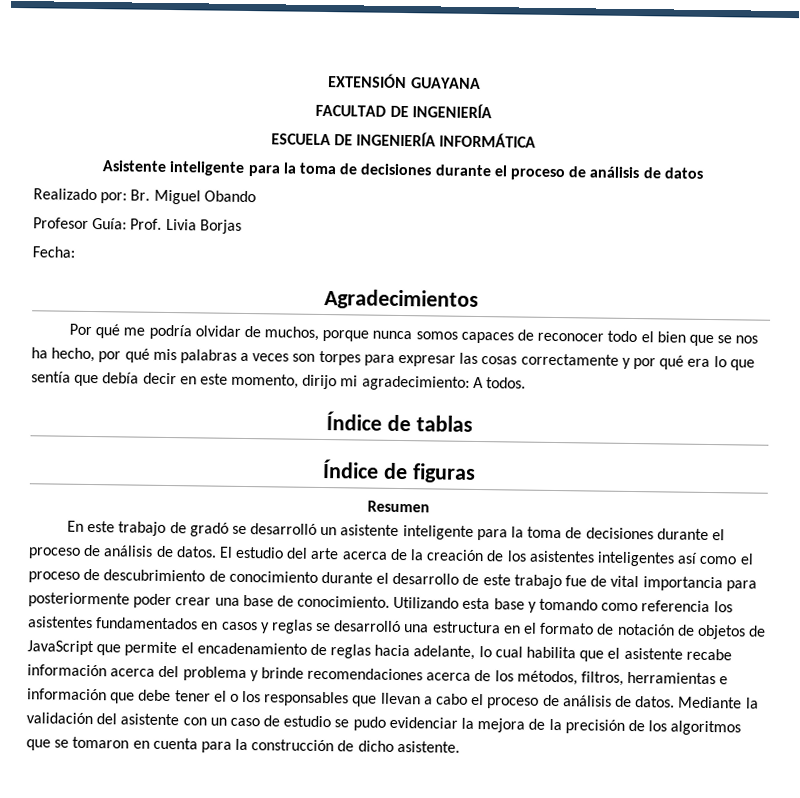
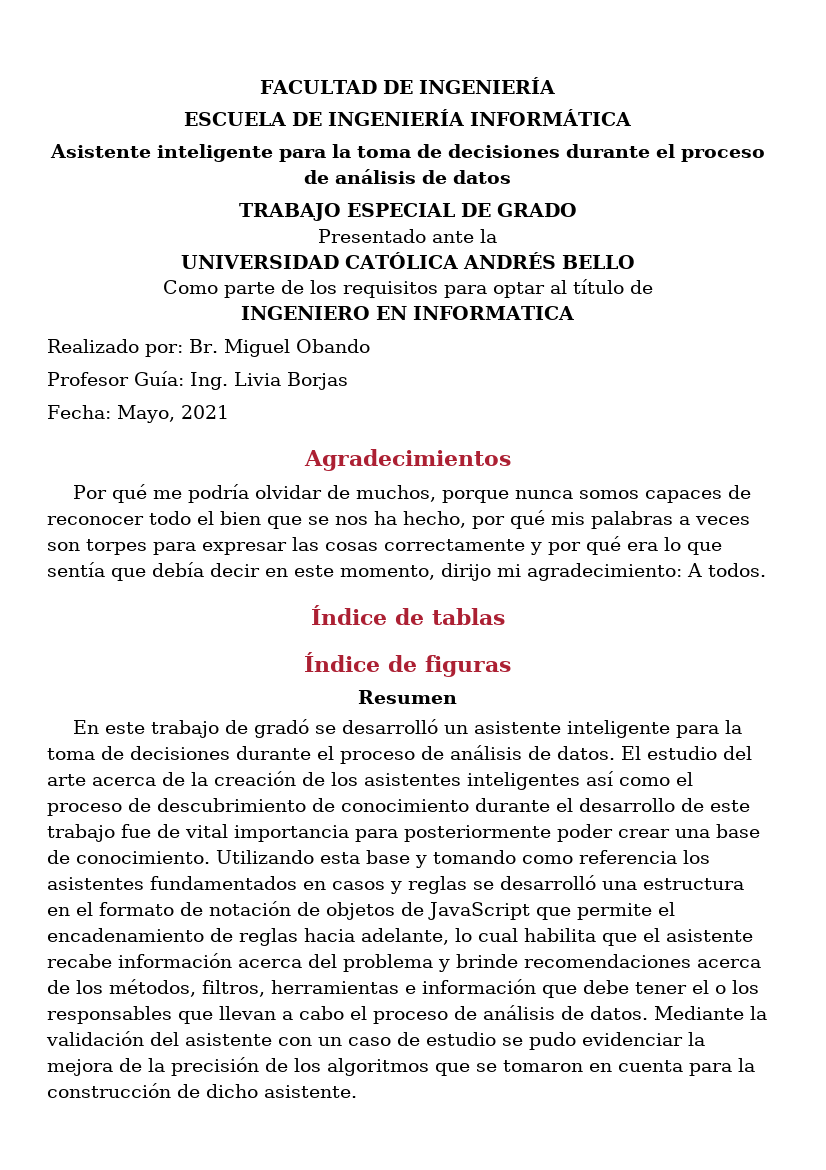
- EXTENSIÓN GUAYANA
+ TRABAJO ESPECIAL DE GRADO
+ Presentado ante la
+ UNIVERSIDAD CATÓLICA ANDRÉS BELLO
+ Como parte de los requisitos para optar al título de
+ INGENIERO EN INFORMATICA
- Profesor Guía: Prof. Livia Borjas
+ Profesor Guía: Ing. Livia Borjas
- Fecha:
+ Fecha: Mayo, 2021

